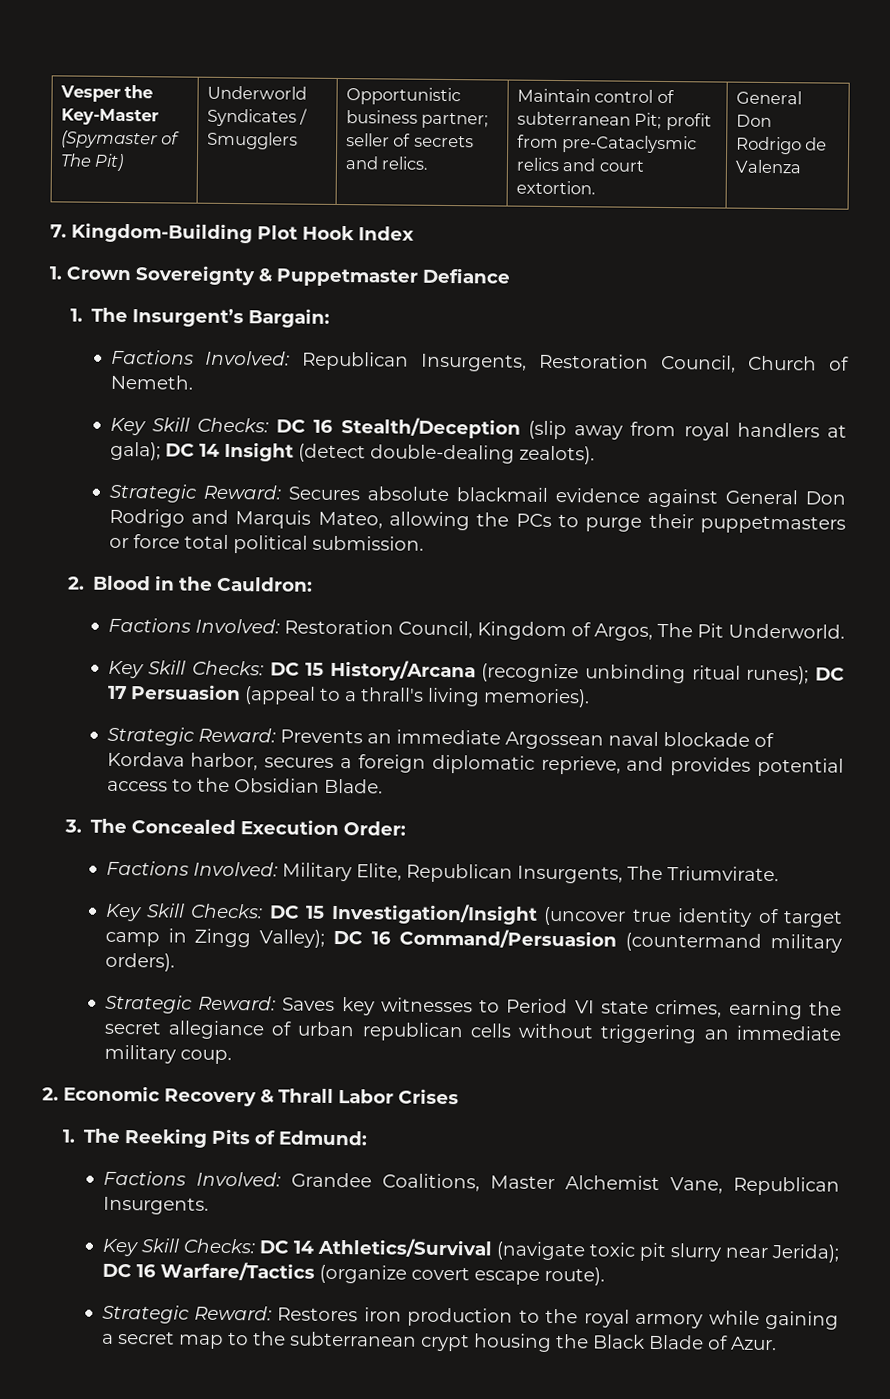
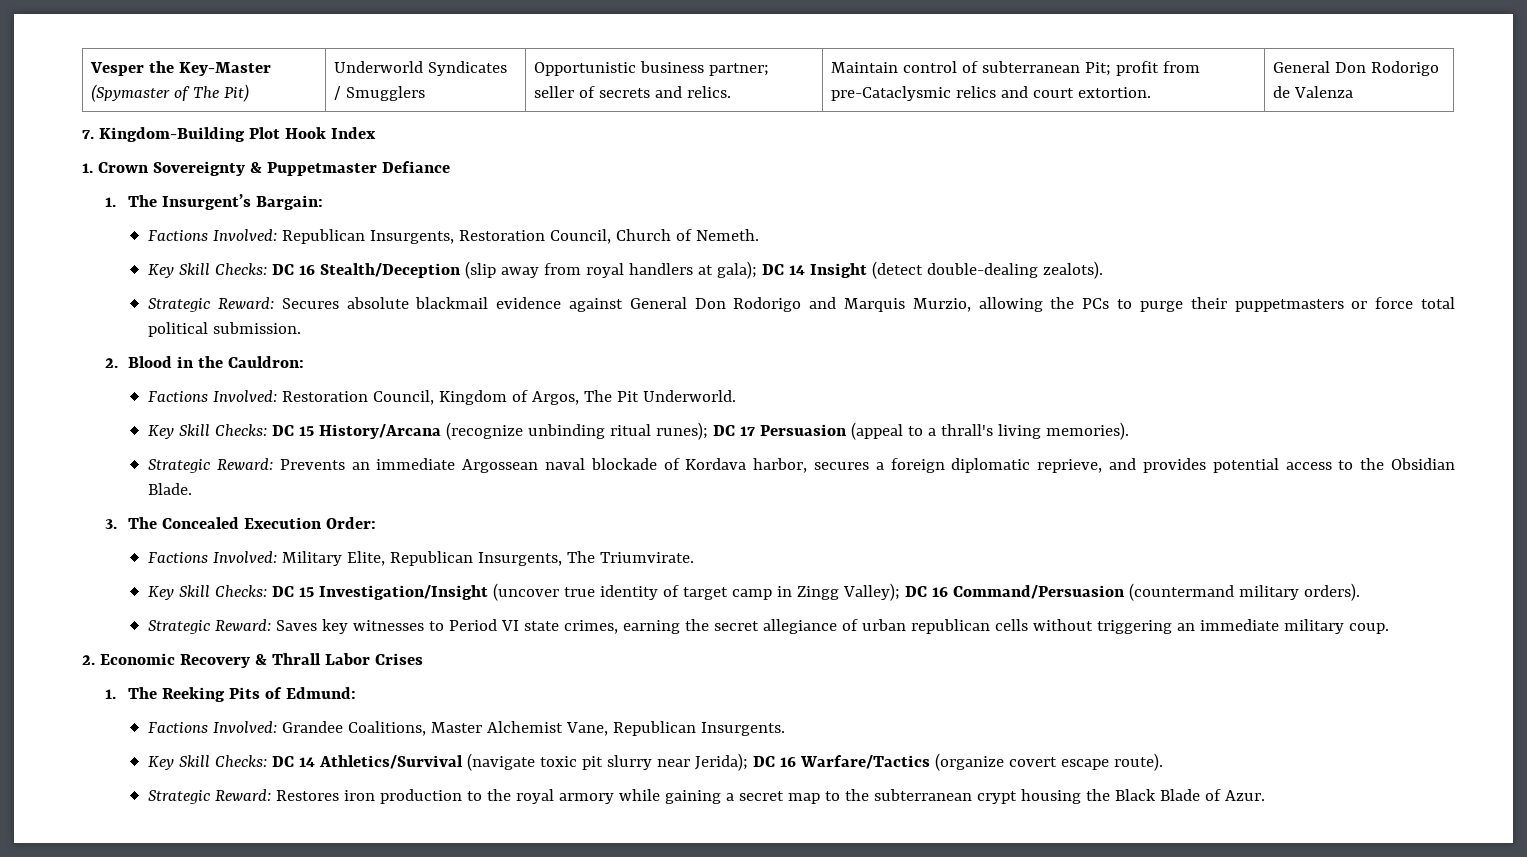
- Vesper the Key-Master (Spymaster of The Pit) | Underworld Syndicates / Smugglers | Opportunistic business partner; seller of secrets and relics. | Maintain control of subterranean Pit; profit from pre-Cataclysmic relics and court extortion. | General Don Rodrigo de Valenza
+ Vesper the Key-Master (Spymaster of The Pit) | Underworld Syndicates / Smugglers | Opportunistic business partner; seller of secrets and relics. | Maintain control of subterranean Pit; profit from pre-Cataclysmic relics and court extortion. | General Don Rodorigo de Valenza
- Strategic Reward: Secures absolute blackmail evidence against General Don Rodrigo and Marquis Mateo, allowing the PCs to purge their puppetmasters or force total political submission.
+ Strategic Reward: Secures absolute blackmail evidence against General Don Rodorigo and Marquis Murzio, allowing the PCs to purge their puppetmasters or force total political submission.

